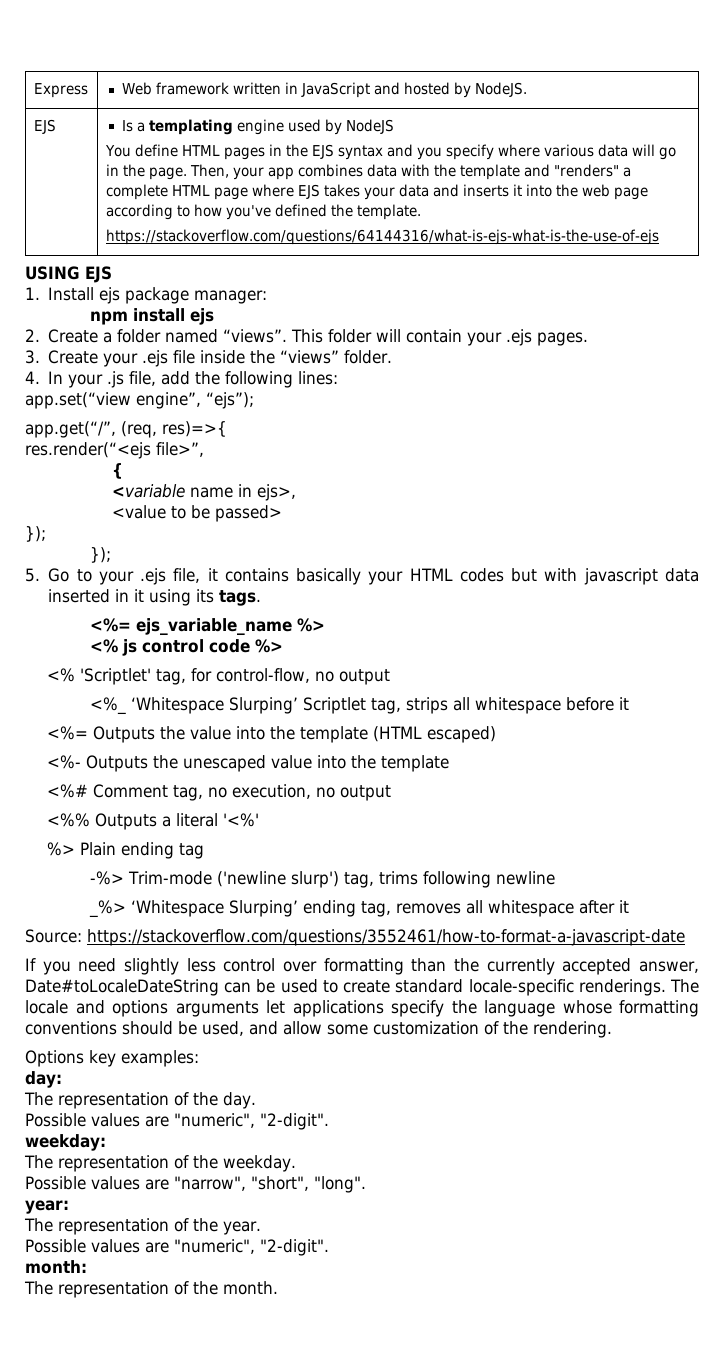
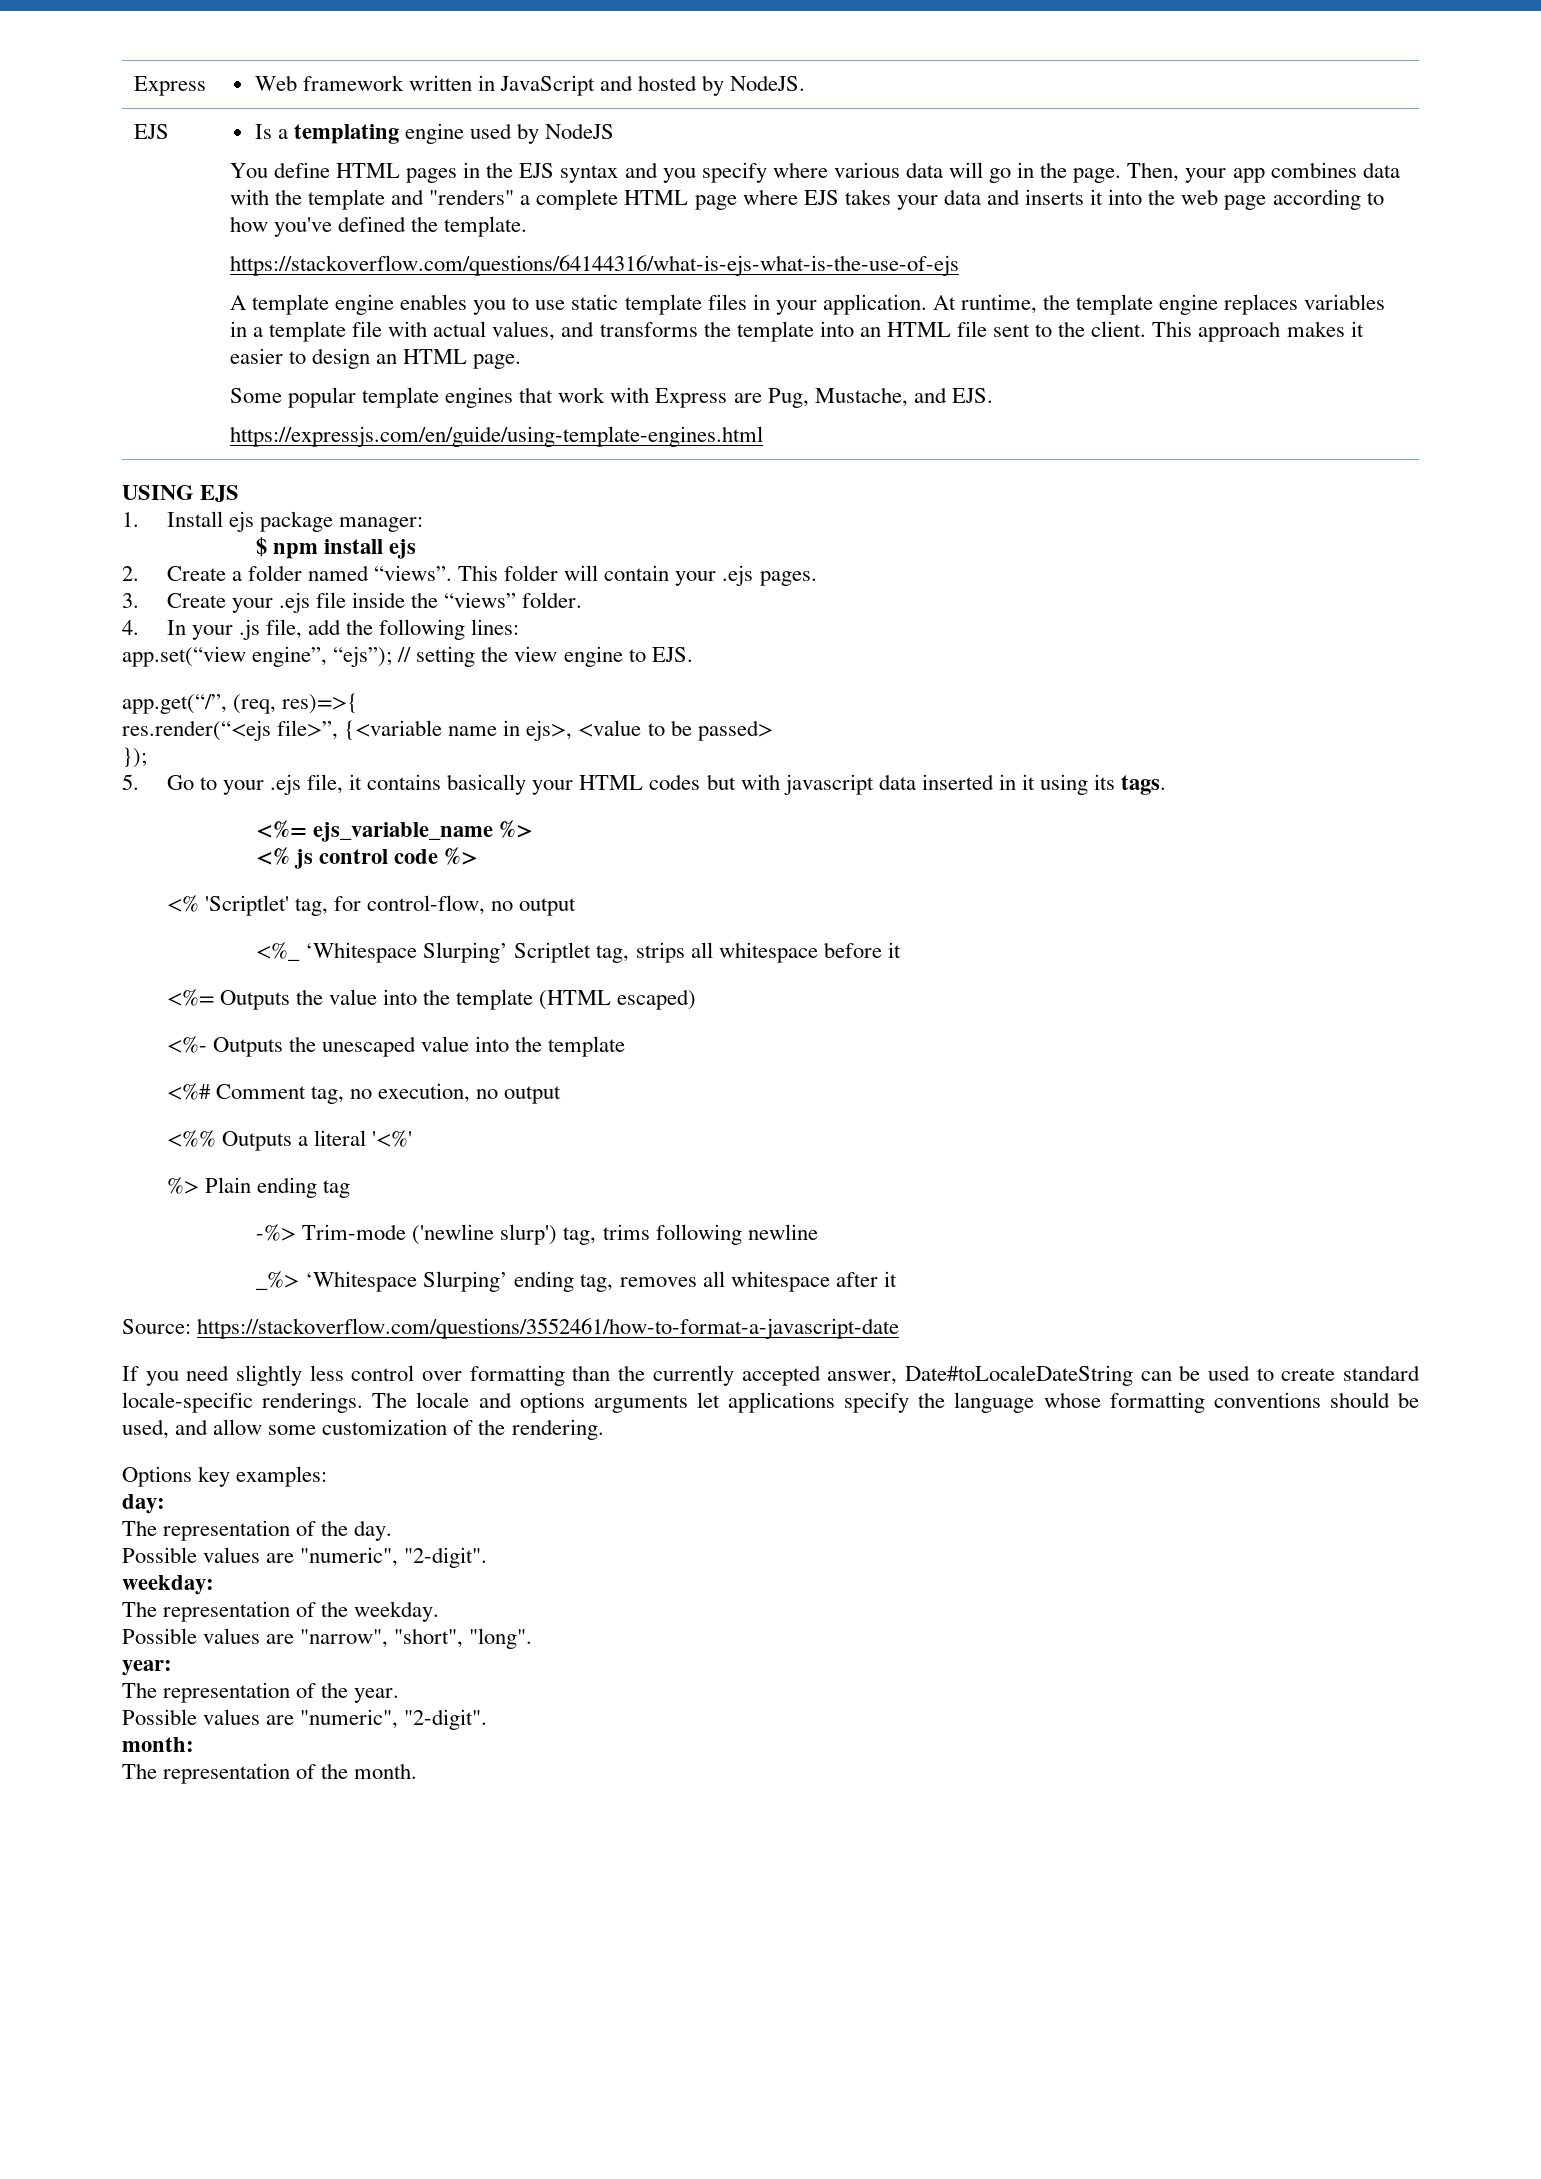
+ A template engine enables you to use static template files in your application. At runtime, the template engine replaces variables in a template file with actual values, and transforms the template into an HTML file sent to the client. This approach makes it easier to design an HTML page.
+ Some popular template engines that work with Express are Pug, Mustache, and EJS.
+ https://expressjs.com/en/guide/using-template-engines.html
- npm install ejs
+ $ npm install ejs
- app.set(“view engine”, “ejs”);
+ app.set(“view engine”, “ejs”); // setting the view engine to EJS.
- res.render(“<ejs file>”,
- {
- <variable name in ejs>,
- <value to be passed>
- });
+ res.render(“<ejs file>”, {<variable name in ejs>, <value to be passed>

